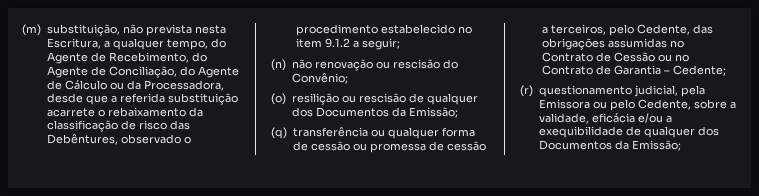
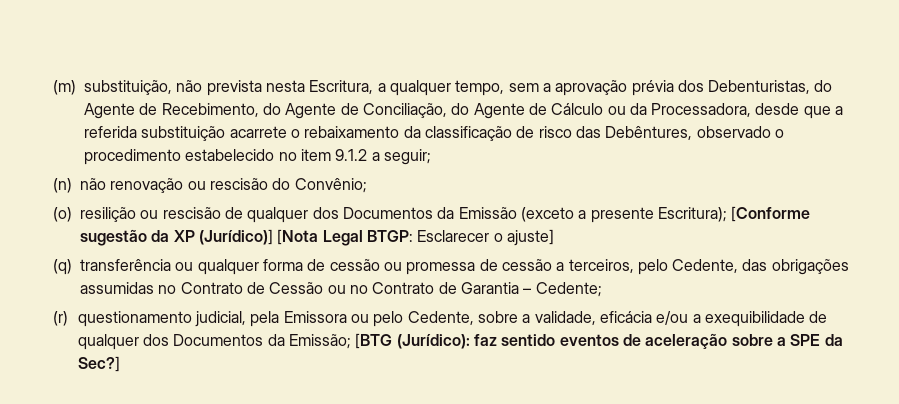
- (m) substituição, não prevista nesta Escritura, a qualquer tempo, do Agente de Recebimento, do Agente de Conciliação, do Agente de Cálculo ou da Processadora, desde que a referida substituição acarrete o rebaixamento da classificação de risco das Debêntures, observado o procedimento estabelecido no item 9.1.2 a seguir;
+ (m) substituição, não prevista nesta Escritura, a qualquer tempo, sem a aprovação prévia dos Debenturistas, do Agente de Recebimento, do Agente de Conciliação, do Agente de Cálculo ou da Processadora, desde que a referida substituição acarrete o rebaixamento da classificação de risco das Debêntures, observado o procedimento estabelecido no item 9.1.2 a seguir;
- (o) resilição ou rescisão de qualquer dos Documentos da Emissão;
+ (o) resilição ou rescisão de qualquer dos Documentos da Emissão (exceto a presente Escritura); [Conforme sugestão da XP (Jurídico)] [Nota Legal BTGP: Esclarecer o ajuste]
- (r) questionamento judicial, pela Emissora ou pelo Cedente, sobre a validade, eficácia e/ou a exequibilidade de qualquer dos Documentos da Emissão;
+ (r) questionamento judicial, pela Emissora ou pelo Cedente, sobre a validade, eficácia e/ou a exequibilidade de qualquer dos Documentos da Emissão; [BTG (Jurídico): faz sentido eventos de aceleração sobre a SPE da Sec?]

